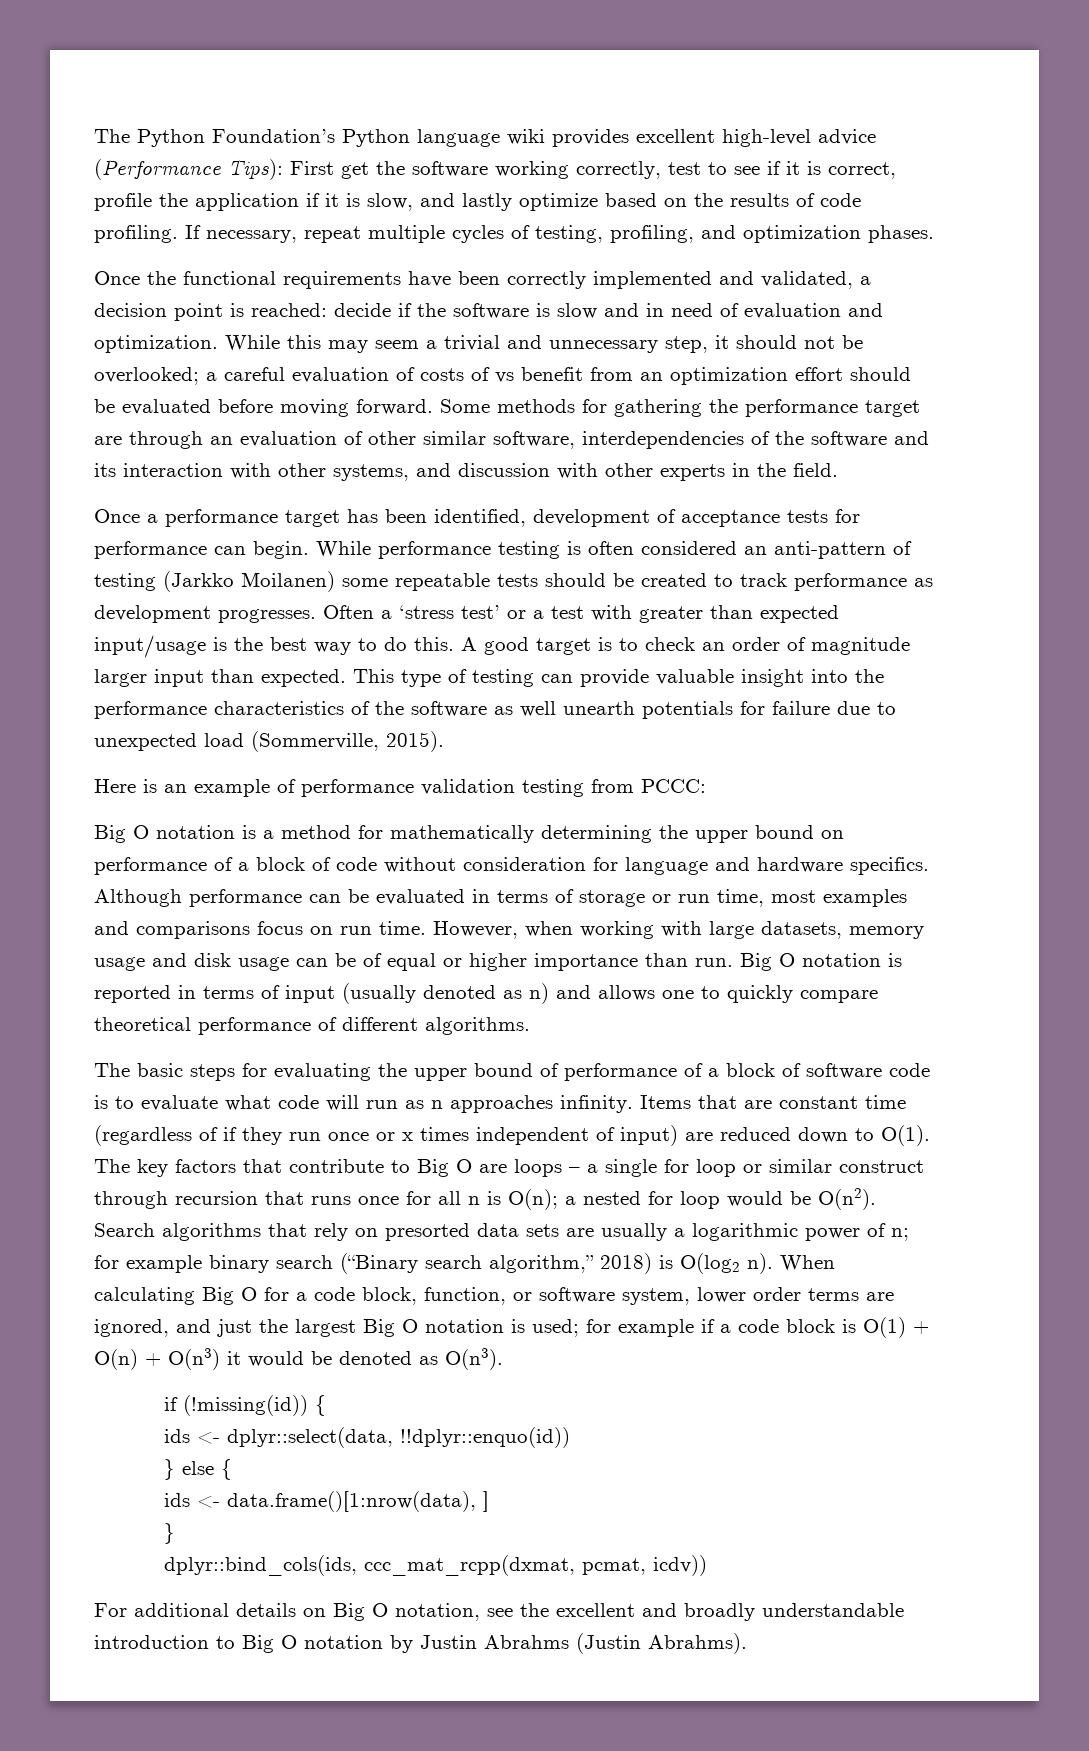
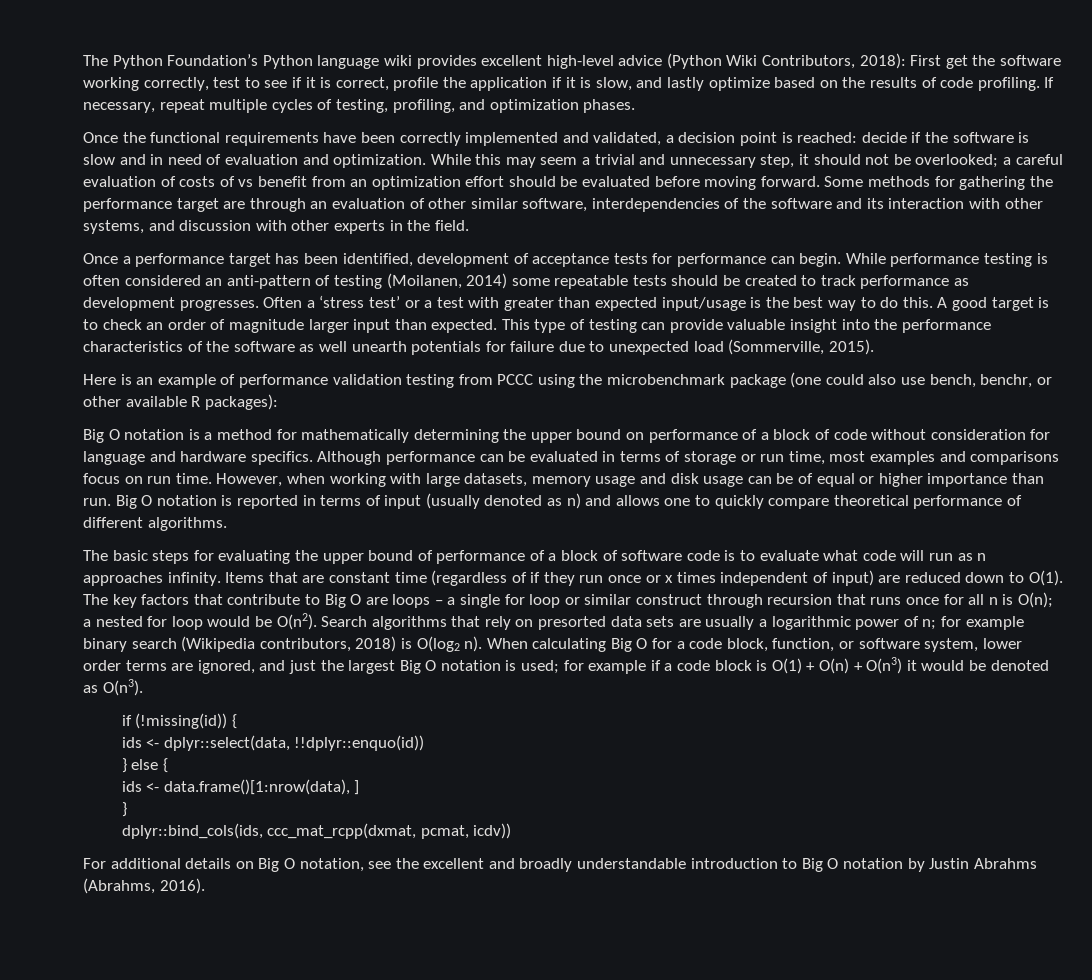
- The Python Foundation’s Python language wiki provides excellent high-level advice (Performance Tips): First get the software working correctly, test to see if it is correct, profile the application if it is slow, and lastly optimize based on the results of code profiling.
+ The Python Foundation’s Python language wiki provides excellent high-level advice (Python Wiki Contributors, 2018): First get the software working correctly, test to see if it is correct, profile the application if it is slow, and lastly optimize based on the results of code profiling.
- While performance testing is often considered an anti-pattern of testing (Jarkko Moilanen) some repeatable tests should be created to track performance as development progresses.
+ While performance testing is often considered an anti-pattern of testing (Moilanen, 2014) some repeatable tests should be created to track performance as development progresses.
- Here is an example of performance validation testing from PCCC:
+ Here is an example of performance validation testing from PCCC using the microbenchmark package (one could also use bench, benchr, or other available R packages):
- Search algorithms that rely on presorted data sets are usually a logarithmic power of n; for example binary search (“Binary search algorithm,” 2018) is O(log2 n).
+ Search algorithms that rely on presorted data sets are usually a logarithmic power of n; for example binary search (Wikipedia contributors, 2018) is O(log2 n).
- For additional details on Big O notation, see the excellent and broadly understandable introduction to Big O notation by Justin Abrahms (Justin Abrahms).
+ For additional details on Big O notation, see the excellent and broadly understandable introduction to Big O notation by Justin Abrahms (Abrahms, 2016).

